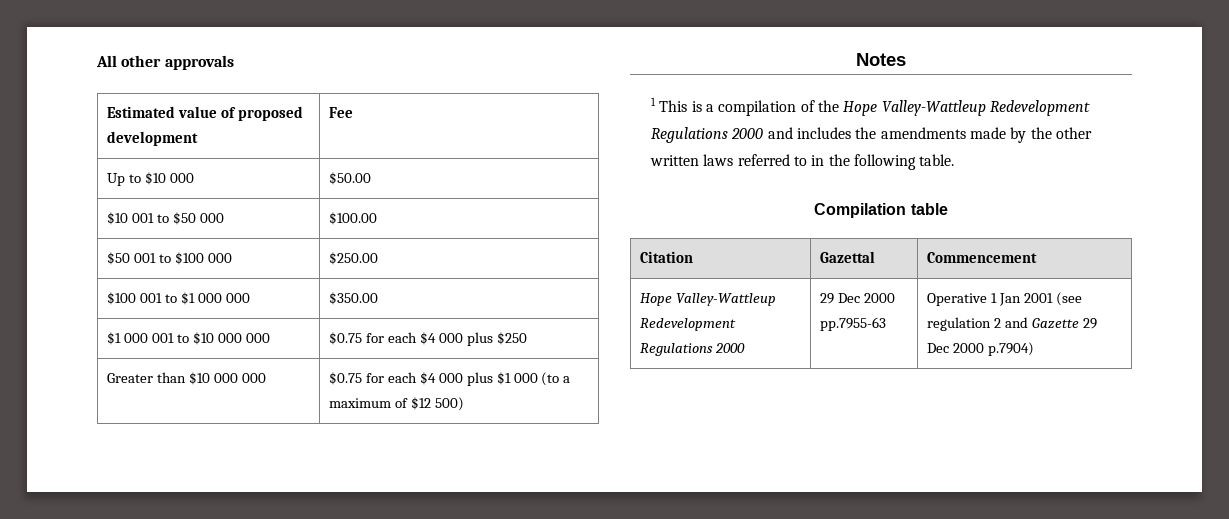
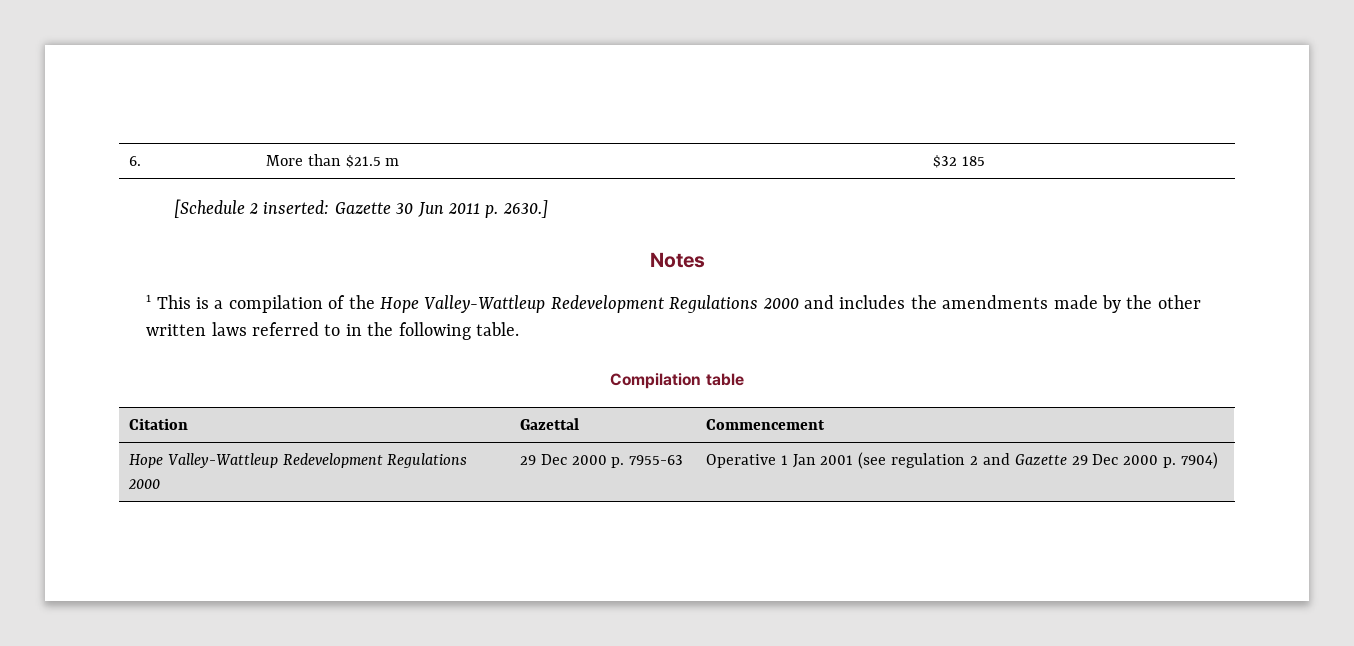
- All other approvals
- Estimated value of proposed development | Fee
- Up to $10 000 | $50.00
- $10 001 to $50 000 | $100.00
- $50 001 to $100 000 | $250.00
- $100 001 to $1 000 000 | $350.00
- $1 000 001 to $10 000 000 | $0.75 for each $4 000 plus $250
- Greater than $10 000 000 | $0.75 for each $4 000 plus $1 000 (to a maximum of $12 500)
+ 6. | More than $21.5 m | $32 185
+ [Schedule 2 inserted: Gazette 30 Jun 2011 p. 2630.]
- Hope Valley-Wattleup Redevelopment Regulations 2000 | 29 Dec 2000 pp.7955-63 | Operative 1 Jan 2001 (see regulation 2 and Gazette 29 Dec 2000 p.7904)
+ Hope Valley-Wattleup Redevelopment Regulations 2000 | 29 Dec 2000 p. 7955-63 | Operative 1 Jan 2001 (see regulation 2 and Gazette 29 Dec 2000 p. 7904)

